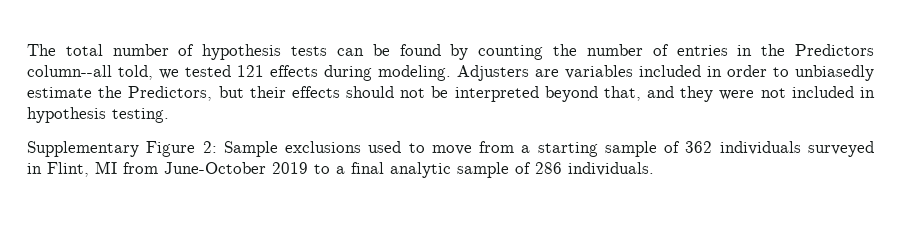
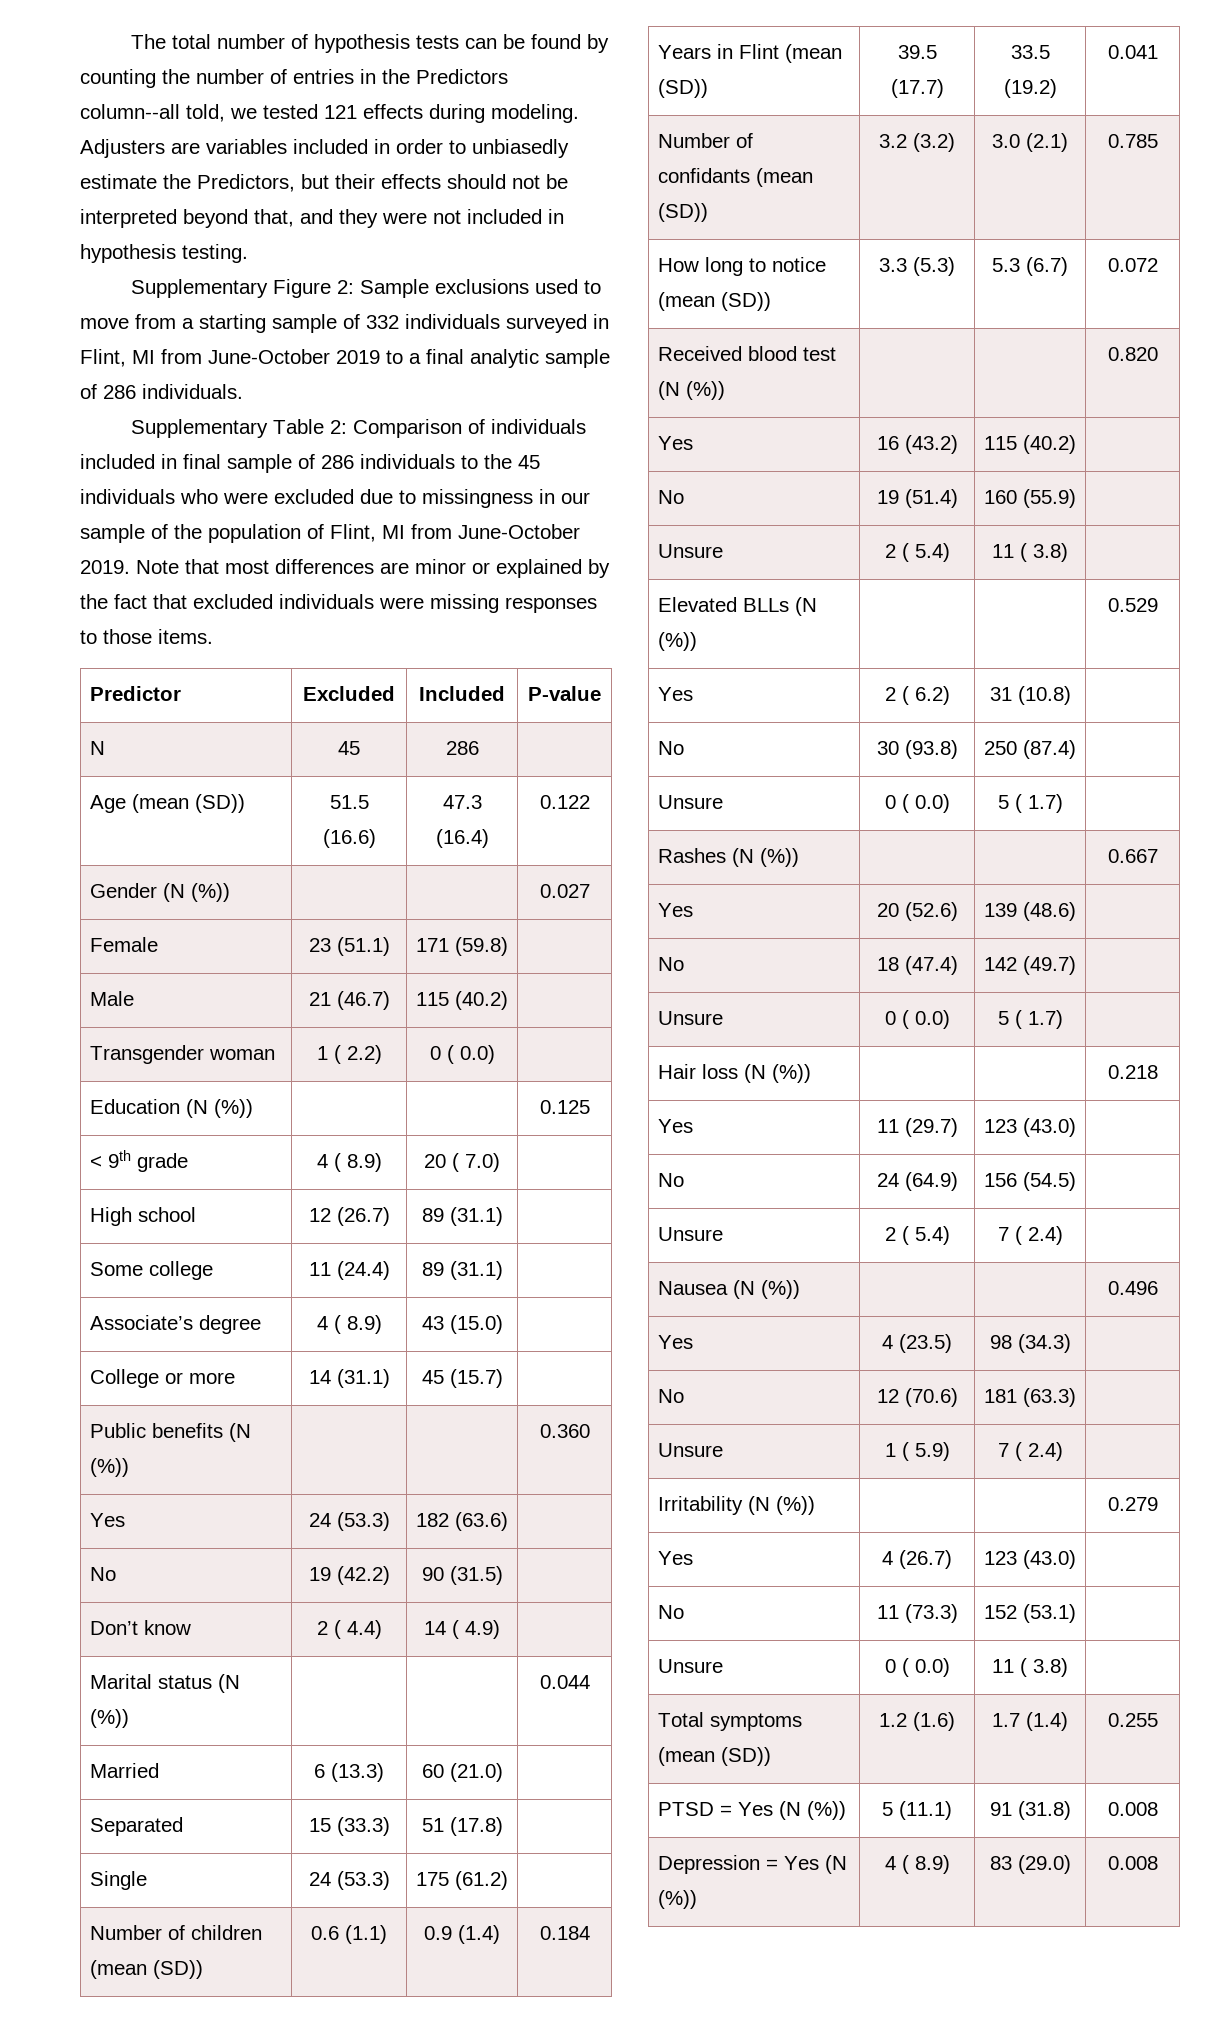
- Supplementary Figure 2: Sample exclusions used to move from a starting sample of 362 individuals surveyed in Flint, MI from June-October 2019 to a final analytic sample of 286 individuals.
+ Supplementary Figure 2: Sample exclusions used to move from a starting sample of 332 individuals surveyed in Flint, MI from June-October 2019 to a final analytic sample of 286 individuals.
+ Supplementary Table 2: Comparison of individuals included in final sample of 286 individuals to the 45 individuals who were excluded due to missingness in our sample of the population of Flint, MI from June-October 2019. Note that most differences are minor or explained by the fact that excluded individuals were missing responses to those items.
+ Predictor | Excluded | Included | P-value
+ N | 45 | 286 |
+ Age (mean (SD)) | 51.5 (16.6) | 47.3 (16.4) | 0.122
+ Gender (N (%)) | | | 0.027
+ Female | 23 (51.1) | 171 (59.8) |
+ Male | 21 (46.7) | 115 (40.2) |
+ Transgender woman | 1 ( 2.2) | 0 ( 0.0) |
+ Education (N (%)) | | | 0.125
+ < 9th grade | 4 ( 8.9) | 20 ( 7.0) |
+ High school | 12 (26.7) | 89 (31.1) |
+ Some college | 11 (24.4) | 89 (31.1) |
+ Associate’s degree | 4 ( 8.9) | 43 (15.0) |
+ College or more | 14 (31.1) | 45 (15.7) |
+ Public benefits (N (%)) | | | 0.360
+ Yes | 24 (53.3) | 182 (63.6) |
+ No | 19 (42.2) | 90 (31.5) |
+ Don’t know | 2 ( 4.4) | 14 ( 4.9) |
+ Marital status (N (%)) | | | 0.044
+ Married | 6 (13.3) | 60 (21.0) |
+ Separated | 15 (33.3) | 51 (17.8) |
+ Single | 24 (53.3) | 175 (61.2) |
+ Number of children (mean (SD)) | 0.6 (1.1) | 0.9 (1.4) | 0.184
+ Years in Flint (mean (SD)) | 39.5 (17.7) | 33.5 (19.2) | 0.041
+ Number of confidants (mean (SD)) | 3.2 (3.2) | 3.0 (2.1) | 0.785
+ How long to notice (mean (SD)) | 3.3 (5.3) | 5.3 (6.7) | 0.072
+ Received blood test (N (%)) | | | 0.820
+ Yes | 16 (43.2) | 115 (40.2) |
+ No | 19 (51.4) | 160 (55.9) |
+ Unsure | 2 ( 5.4) | 11 ( 3.8) |
+ Elevated BLLs (N (%)) | | | 0.529
+ Yes | 2 ( 6.2) | 31 (10.8) |
+ No | 30 (93.8) | 250 (87.4) |
+ Unsure | 0 ( 0.0) | 5 ( 1.7) |
+ Rashes (N (%)) | | | 0.667
+ Yes | 20 (52.6) | 139 (48.6) |
+ No | 18 (47.4) | 142 (49.7) |
+ Unsure | 0 ( 0.0) | 5 ( 1.7) |
+ Hair loss (N (%)) | | | 0.218
+ Yes | 11 (29.7) | 123 (43.0) |
+ No | 24 (64.9) | 156 (54.5) |
+ Unsure | 2 ( 5.4) | 7 ( 2.4) |
+ Nausea (N (%)) | | | 0.496
+ Yes | 4 (23.5) | 98 (34.3) |
+ No | 12 (70.6) | 181 (63.3) |
+ Unsure | 1 ( 5.9) | 7 ( 2.4) |
+ Irritability (N (%)) | | | 0.279
+ Yes | 4 (26.7) | 123 (43.0) |
+ No | 11 (73.3) | 152 (53.1) |
+ Unsure | 0 ( 0.0) | 11 ( 3.8) |
+ Total symptoms (mean (SD)) | 1.2 (1.6) | 1.7 (1.4) | 0.255
+ PTSD = Yes (N (%)) | 5 (11.1) | 91 (31.8) | 0.008
+ Depression = Yes (N (%)) | 4 ( 8.9) | 83 (29.0) | 0.008

